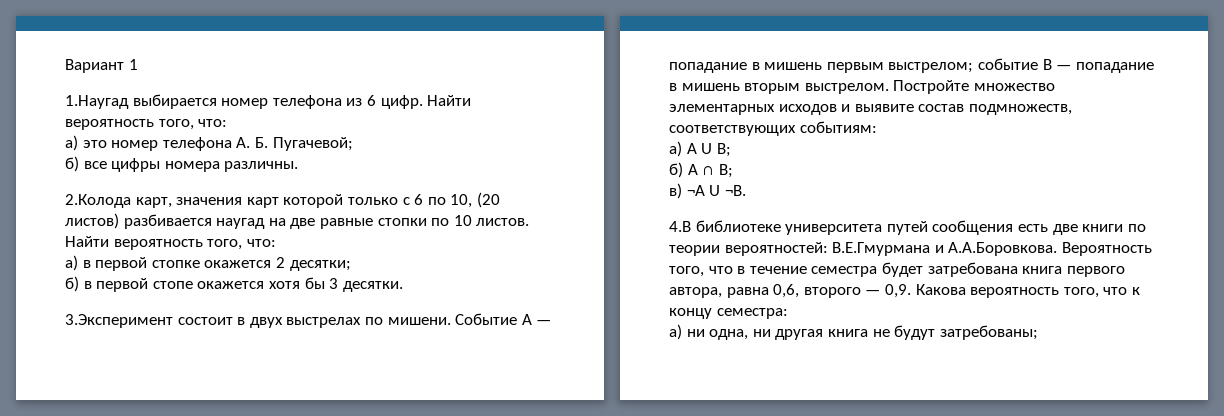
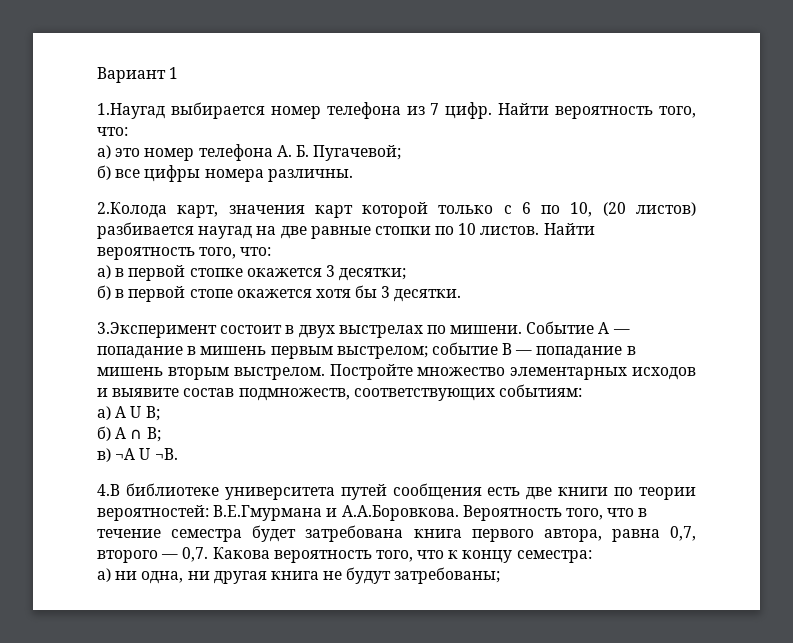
- 1.Наугад выбирается номер телефона из 6 цифр.
+ 1.Наугад выбирается номер телефона из 7 цифр.
- а) в первой стопке окажется 2 десятки;
+ а) в первой стопке окажется 3 десятки;
- 4.В библиотеке университета путей сообщения есть две книги по теории вероятностей: В.Е.Гмурмана и А.А.Боровкова. Вероятность того, что в течение семестра будет затребована книга первого автора, равна 0,6, второго — 0,9.
+ 4.В библиотеке университета путей сообщения есть две книги по теории вероятностей: В.Е.Гмурмана и А.А.Боровкова. Вероятность того, что в течение семестра будет затребована книга первого автора, равна 0,7, второго — 0,7.

